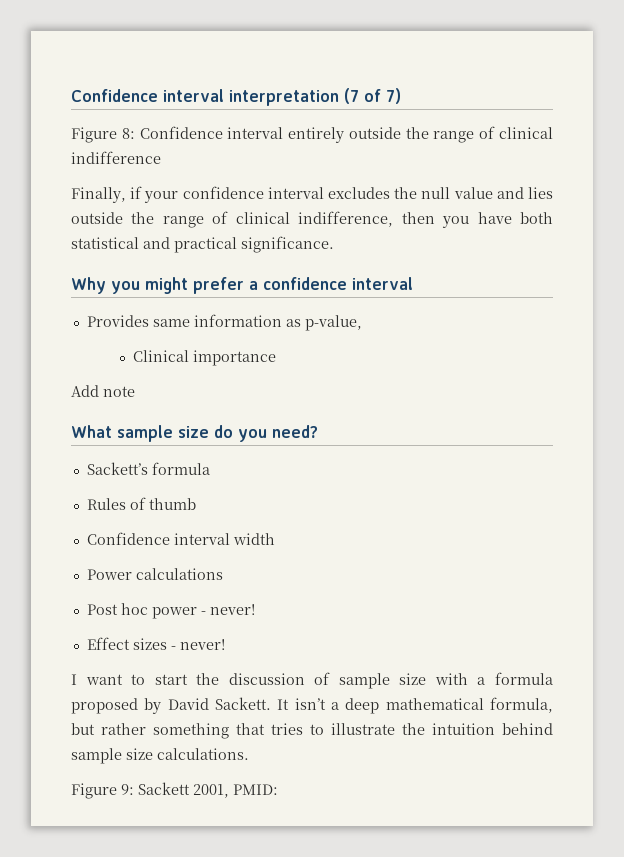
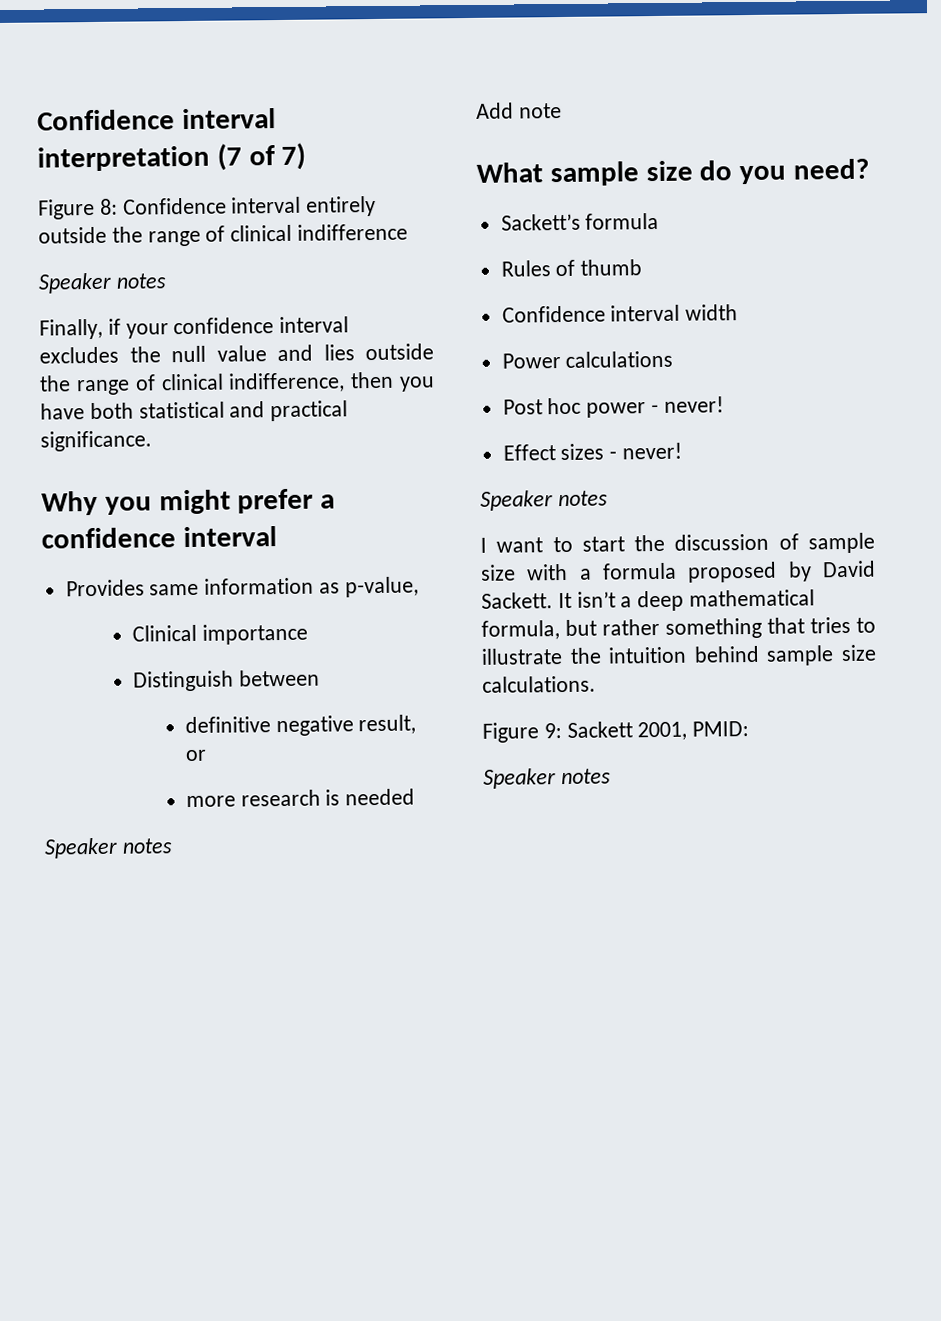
  Figure 8: Confidence interval entirely outside the range of clinical indifference
+ Speaker notes
+ Distinguish between
+ definitive negative result, or
+ more research is needed
+ Speaker notes
  Effect sizes - never!
+ Speaker notes
  Figure 9: Sackett 2001, PMID:
+ Speaker notes

